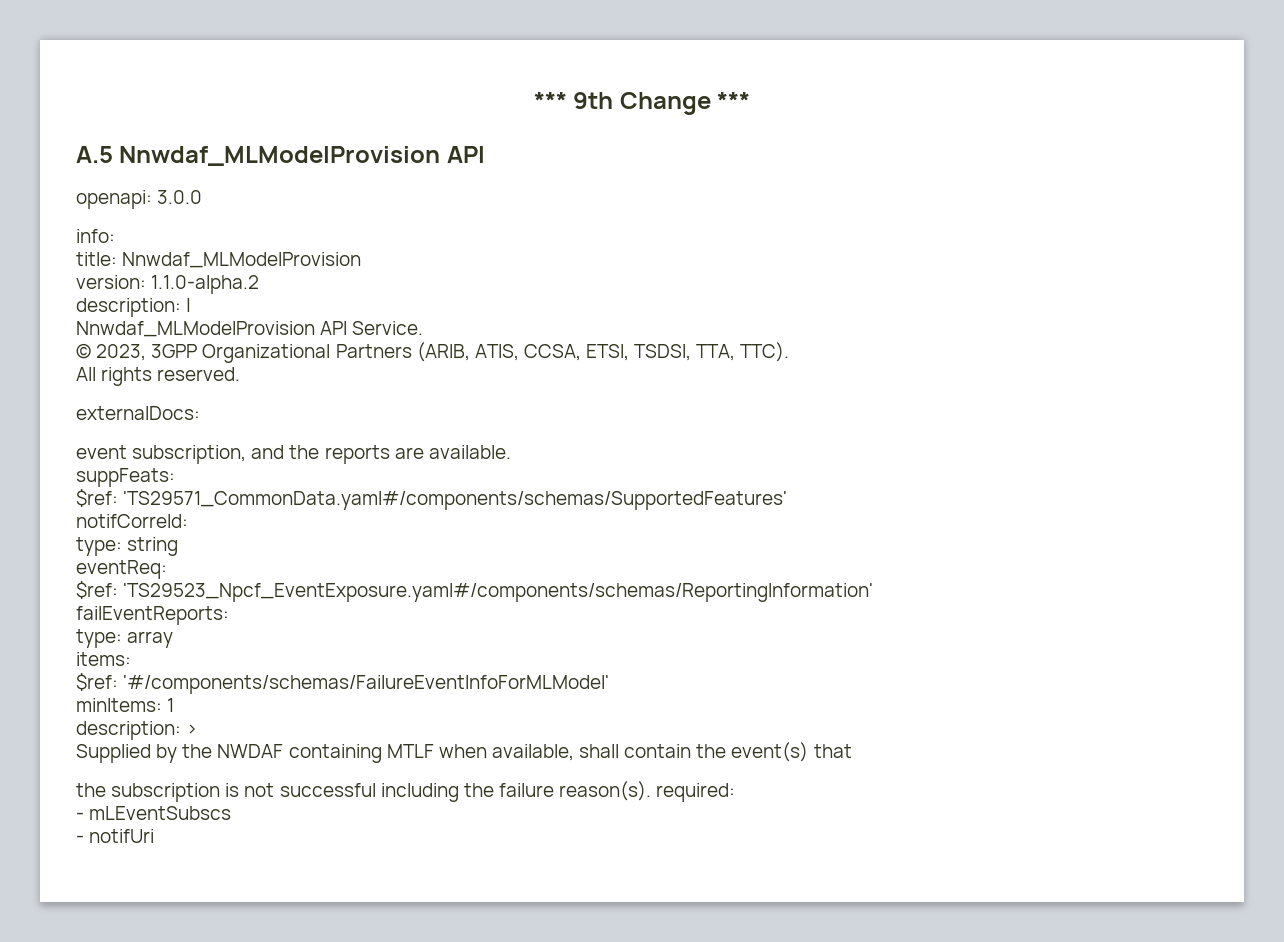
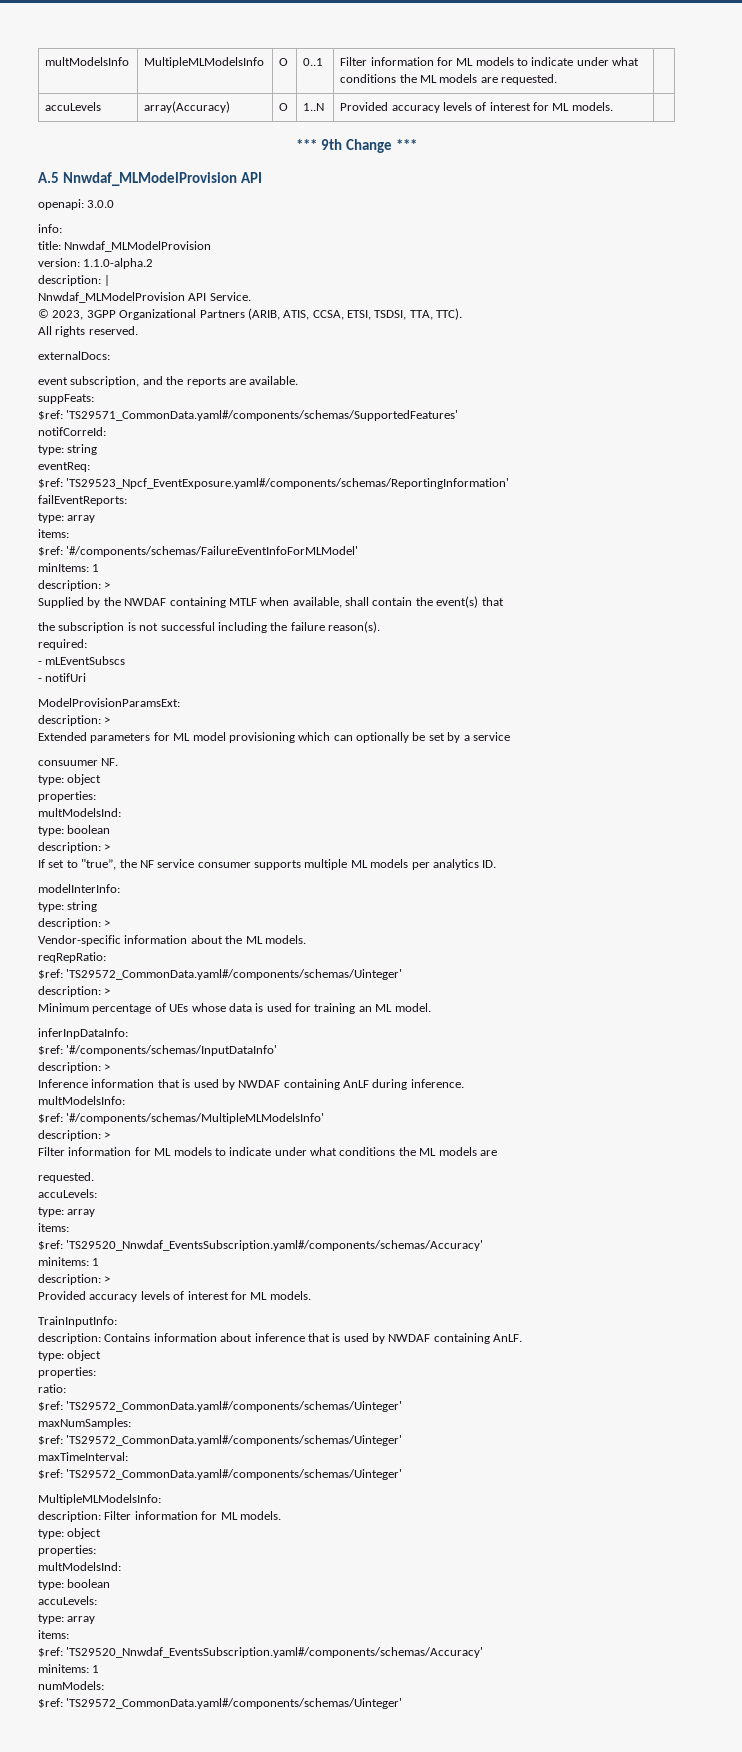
+ multModelsInfo | MultipleMLModelsInfo | O | 0..1 | Filter information for ML models to indicate under what conditions the ML models are requested. |
+ accuLevels | array(Accuracy) | O | 1..N | Provided accuracy levels of interest for ML models. |
- the subscription is not successful including the failure reason(s). required:
+ the subscription is not successful including the failure reason(s).
+ required:
+ ModelProvisionParamsExt:
+ description: >
+ Extended parameters for ML model provisioning which can optionally be set by a service
+ consuumer NF.
+ type: object
+ properties:
+ multModelsInd:
+ type: boolean
+ description: >
+ If set to "true”, the NF service consumer supports multiple ML models per analytics ID.
+ modelInterInfo:
+ type: string
+ description: >
+ Vendor-specific information about the ML models.
+ reqRepRatio:
+ $ref: 'TS29572_CommonData.yaml#/components/schemas/Uinteger'
+ description: >
+ Minimum percentage of UEs whose data is used for training an ML model.
+ inferInpDataInfo:
+ $ref: '#/components/schemas/InputDataInfo'
+ description: >
+ Inference information that is used by NWDAF containing AnLF during inference.
+ multModelsInfo:
+ $ref: '#/components/schemas/MultipleMLModelsInfo'
+ description: >
+ Filter information for ML models to indicate under what conditions the ML models are
+ requested.
+ accuLevels:
+ type: array
+ items:
+ $ref: 'TS29520_Nnwdaf_EventsSubscription.yaml#/components/schemas/Accuracy'
+ minitems: 1
+ description: >
+ Provided accuracy levels of interest for ML models.
+ TrainInputInfo:
+ description: Contains information about inference that is used by NWDAF containing AnLF.
+ type: object
+ properties:
+ ratio:
+ $ref: 'TS29572_CommonData.yaml#/components/schemas/Uinteger'
+ maxNumSamples:
+ $ref: 'TS29572_CommonData.yaml#/components/schemas/Uinteger'
+ maxTimeInterval:
+ $ref: 'TS29572_CommonData.yaml#/components/schemas/Uinteger'
+ MultipleMLModelsInfo:
+ description: Filter information for ML models.
+ type: object
+ properties:
+ multModelsInd:
+ type: boolean
+ accuLevels:
+ type: array
+ items:
+ $ref: 'TS29520_Nnwdaf_EventsSubscription.yaml#/components/schemas/Accuracy'
+ minitems: 1
+ numModels:
+ $ref: 'TS29572_CommonData.yaml#/components/schemas/Uinteger'

